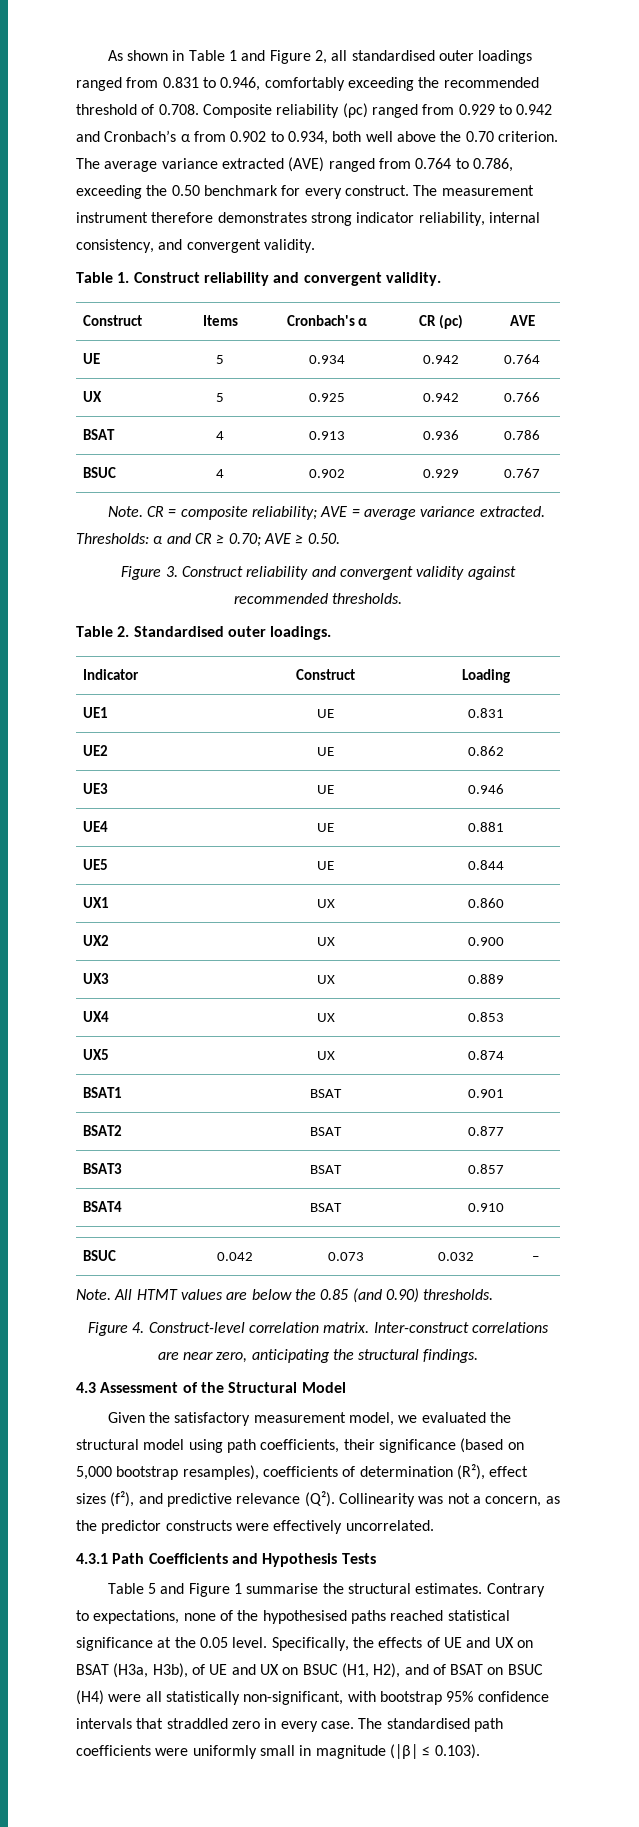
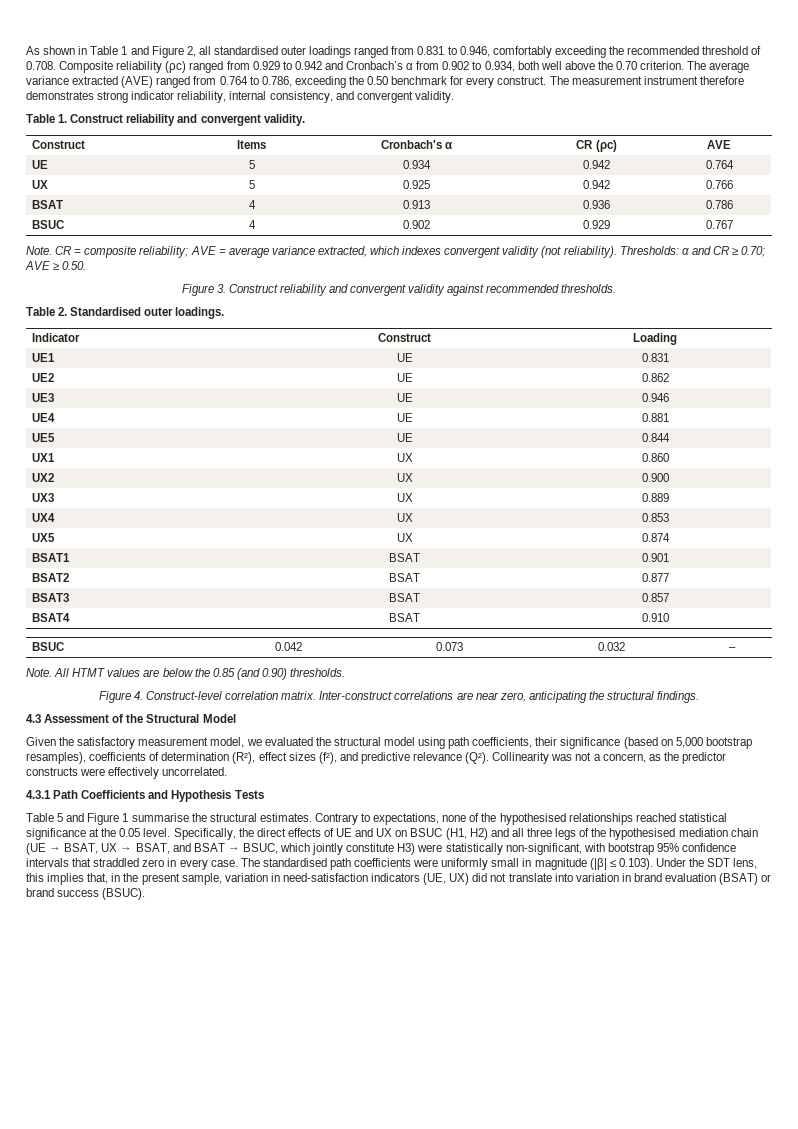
- CR = composite reliability; AVE = average variance extracted.
+ CR = composite reliability; AVE = average variance extracted, which indexes convergent validity (not reliability).
- Contrary to expectations, none of the hypothesised paths reached statistical significance at the 0.05 level.
+ Contrary to expectations, none of the hypothesised relationships reached statistical significance at the 0.05 level.
- Specifically, the effects of UE and UX on BSAT (H3a, H3b), of UE and UX on BSUC (H1, H2), and of BSAT on BSUC (H4) were all statistically non-significant, with bootstrap 95% confidence intervals that straddled zero in every case.
+ Specifically, the direct effects of UE and UX on BSUC (H1, H2) and all three legs of the hypothesised mediation chain (UE → BSAT, UX → BSAT, and BSAT → BSUC, which jointly constitute H3) were statistically non-significant, with bootstrap 95% confidence intervals that straddled zero in every case.
- The standardised path coefficients were uniformly small in magnitude (|β| ≤ 0.103).
+ The standardised path coefficients were uniformly small in magnitude (|β| ≤ 0.103). Under the SDT lens, this implies that, in the present sample, variation in need-satisfaction indicators (UE, UX) did not translate into variation in brand evaluation (BSAT) or brand success (BSUC).

